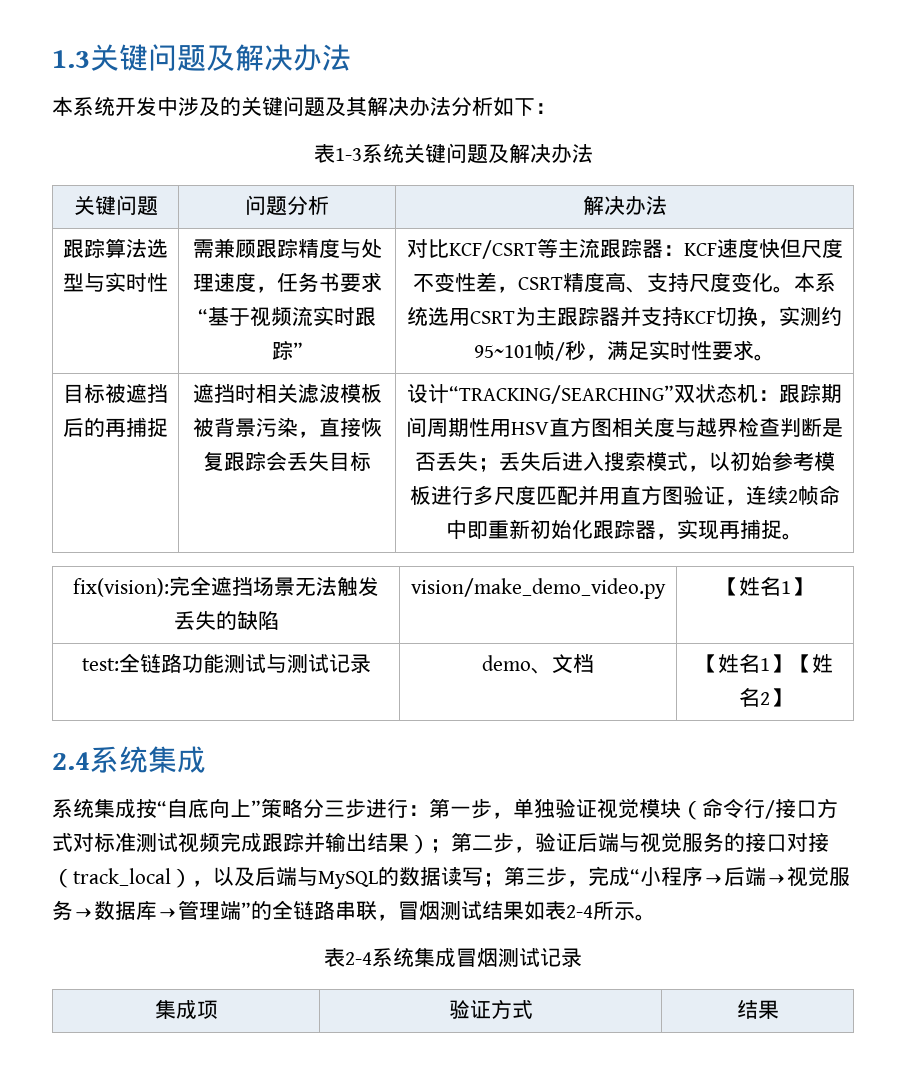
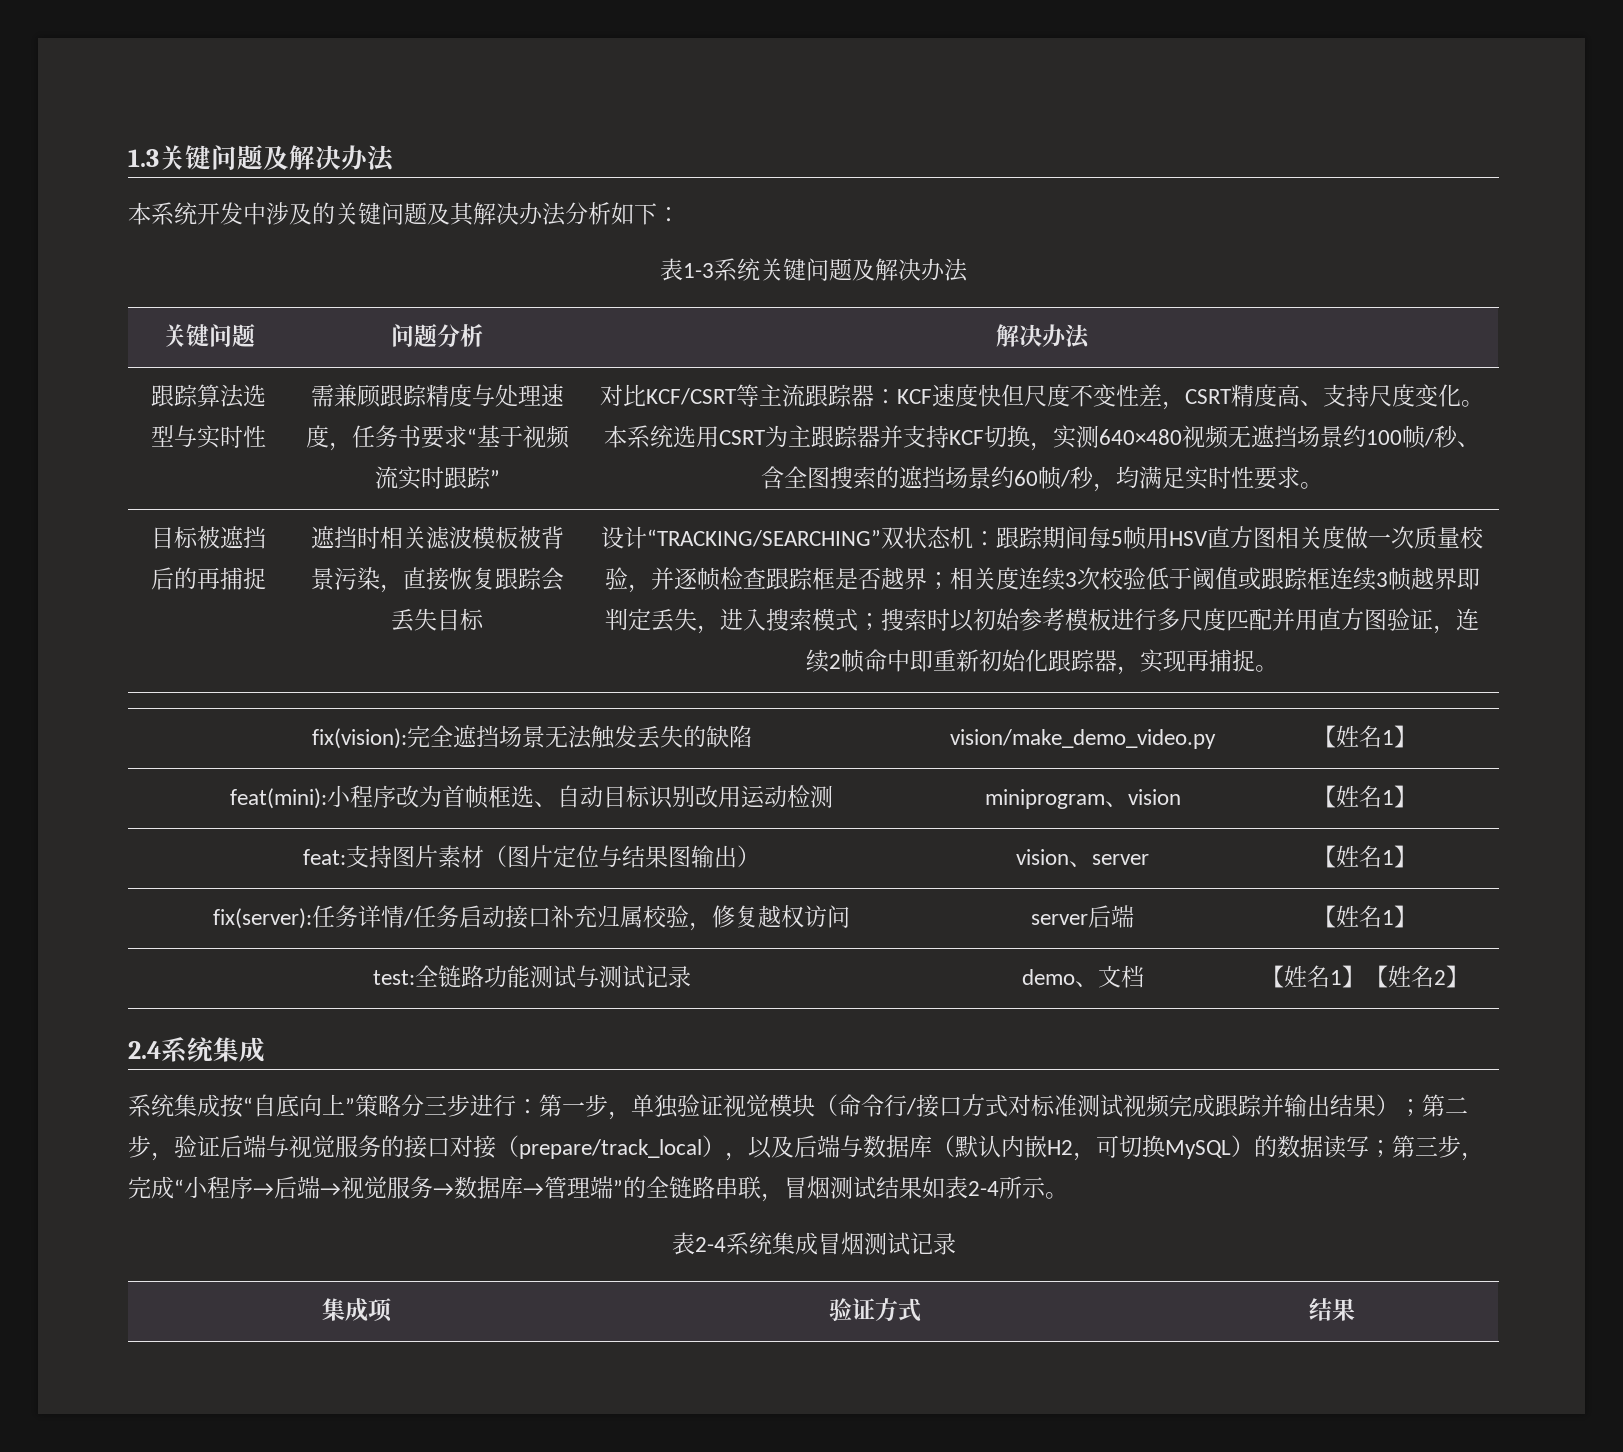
- 本系统选用CSRT为主跟踪器并支持KCF切换，实测约95~101帧/秒，满足实时性要求。
+ 本系统选用CSRT为主跟踪器并支持KCF切换，实测640×480视频无遮挡场景约100帧/秒、含全图搜索的遮挡场景约60帧/秒，均满足实时性要求。
- 设计“TRACKING/SEARCHING”双状态机：跟踪期间周期性用HSV直方图相关度与越界检查判断是否丢失；丢失后进入搜索模式，以初始参考模板进行多尺度匹配并用直方图验证，连续2帧命中即重新初始化跟踪器，实现再捕捉。
+ 设计“TRACKING/SEARCHING”双状态机：跟踪期间每5帧用HSV直方图相关度做一次质量校验，并逐帧检查跟踪框是否越界；相关度连续3次校验低于阈值或跟踪框连续3帧越界即判定丢失，进入搜索模式；搜索时以初始参考模板进行多尺度匹配并用直方图验证，连续2帧命中即重新初始化跟踪器，实现再捕捉。
+ feat(mini):小程序改为首帧框选、自动目标识别改用运动检测 | miniprogram、vision | 【姓名1】
+ feat:支持图片素材（图片定位与结果图输出） | vision、server | 【姓名1】
+ fix(server):任务详情/任务启动接口补充归属校验，修复越权访问 | server后端 | 【姓名1】
- 第二步，验证后端与视觉服务的接口对接（track_local），以及后端与MySQL的数据读写；
+ 第二步，验证后端与视觉服务的接口对接（prepare/track_local），以及后端与数据库（默认内嵌H2，可切换MySQL）的数据读写；

